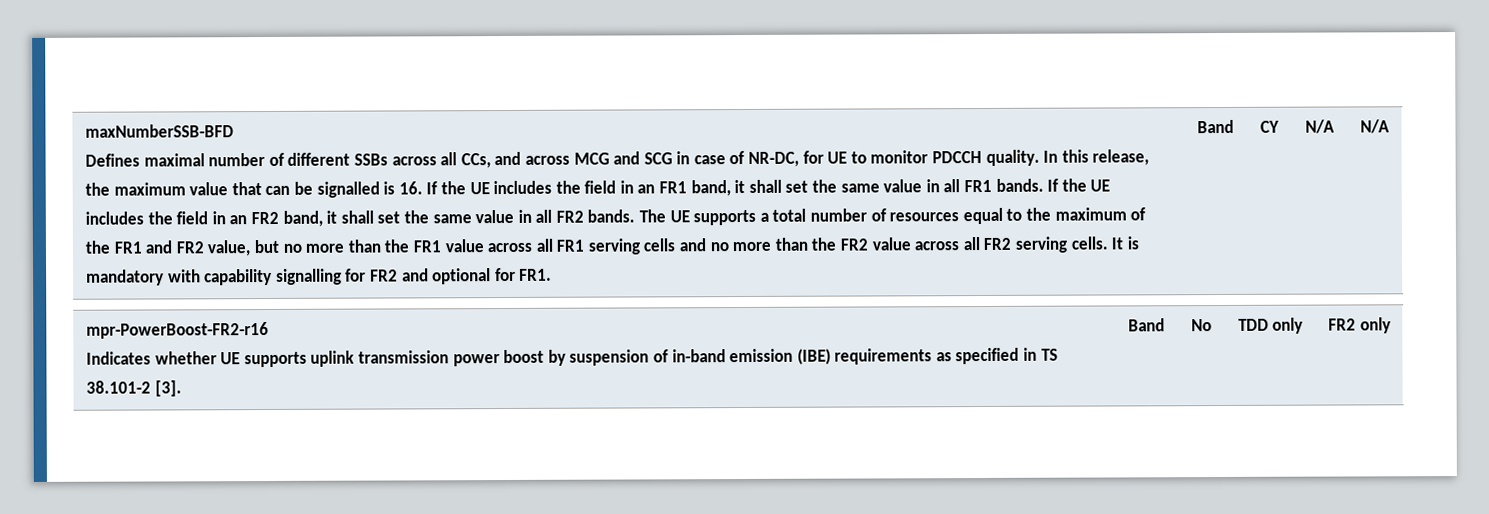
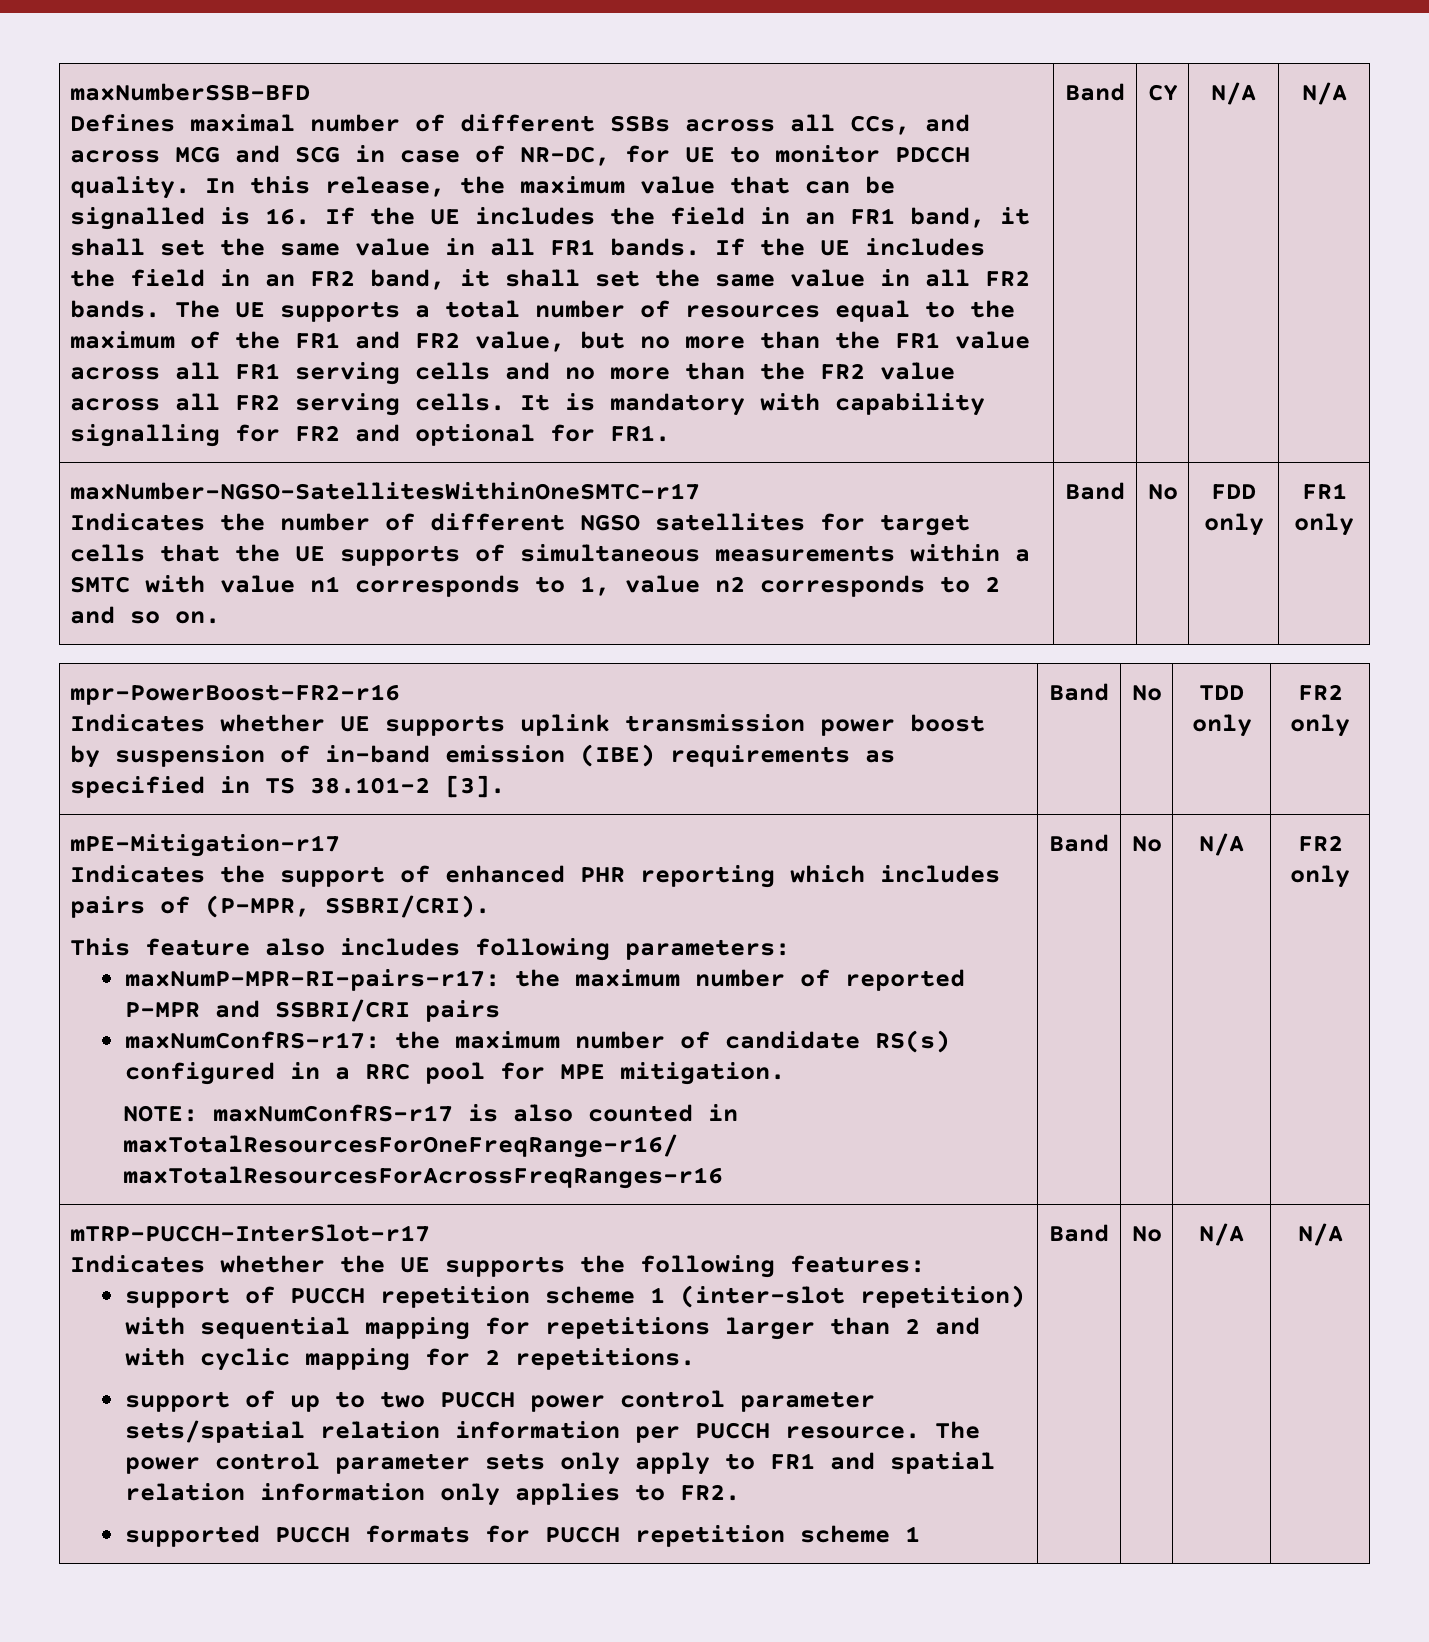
+ maxNumber-NGSO-SatellitesWithinOneSMTC-r17
+ Indicates the number of different NGSO satellites for target cells that the UE supports of simultaneous measurements within a SMTC with value n1 corresponds to 1, value n2 corresponds to 2 and so on. | Band | No | FDD only | FR1 only
+ mPE-Mitigation-r17
+ Indicates the support of enhanced PHR reporting which includes pairs of (P-MPR, SSBRI/CRI).
+ This feature also includes following parameters:
+ maxNumP-MPR-RI-pairs-r17: the maximum number of reported P-MPR and SSBRI/CRI pairs
+ maxNumConfRS-r17: the maximum number of candidate RS(s) configured in a RRC pool for MPE mitigation.
+ NOTE: maxNumConfRS-r17 is also counted in maxTotalResourcesForOneFreqRange-r16/ maxTotalResourcesForAcrossFreqRanges-r16 | Band | No | N/A | FR2 only
+ mTRP-PUCCH-InterSlot-r17
+ Indicates whether the UE supports the following features:
+ support of PUCCH repetition scheme 1 (inter-slot repetition) with sequential mapping for repetitions larger than 2 and with cyclic mapping for 2 repetitions.
+ support of up to two PUCCH power control parameter sets/spatial relation information per PUCCH resource. The power control parameter sets only apply to FR1 and spatial relation information only applies to FR2.
+ supported PUCCH formats for PUCCH repetition scheme 1 | Band | No | N/A | N/A

